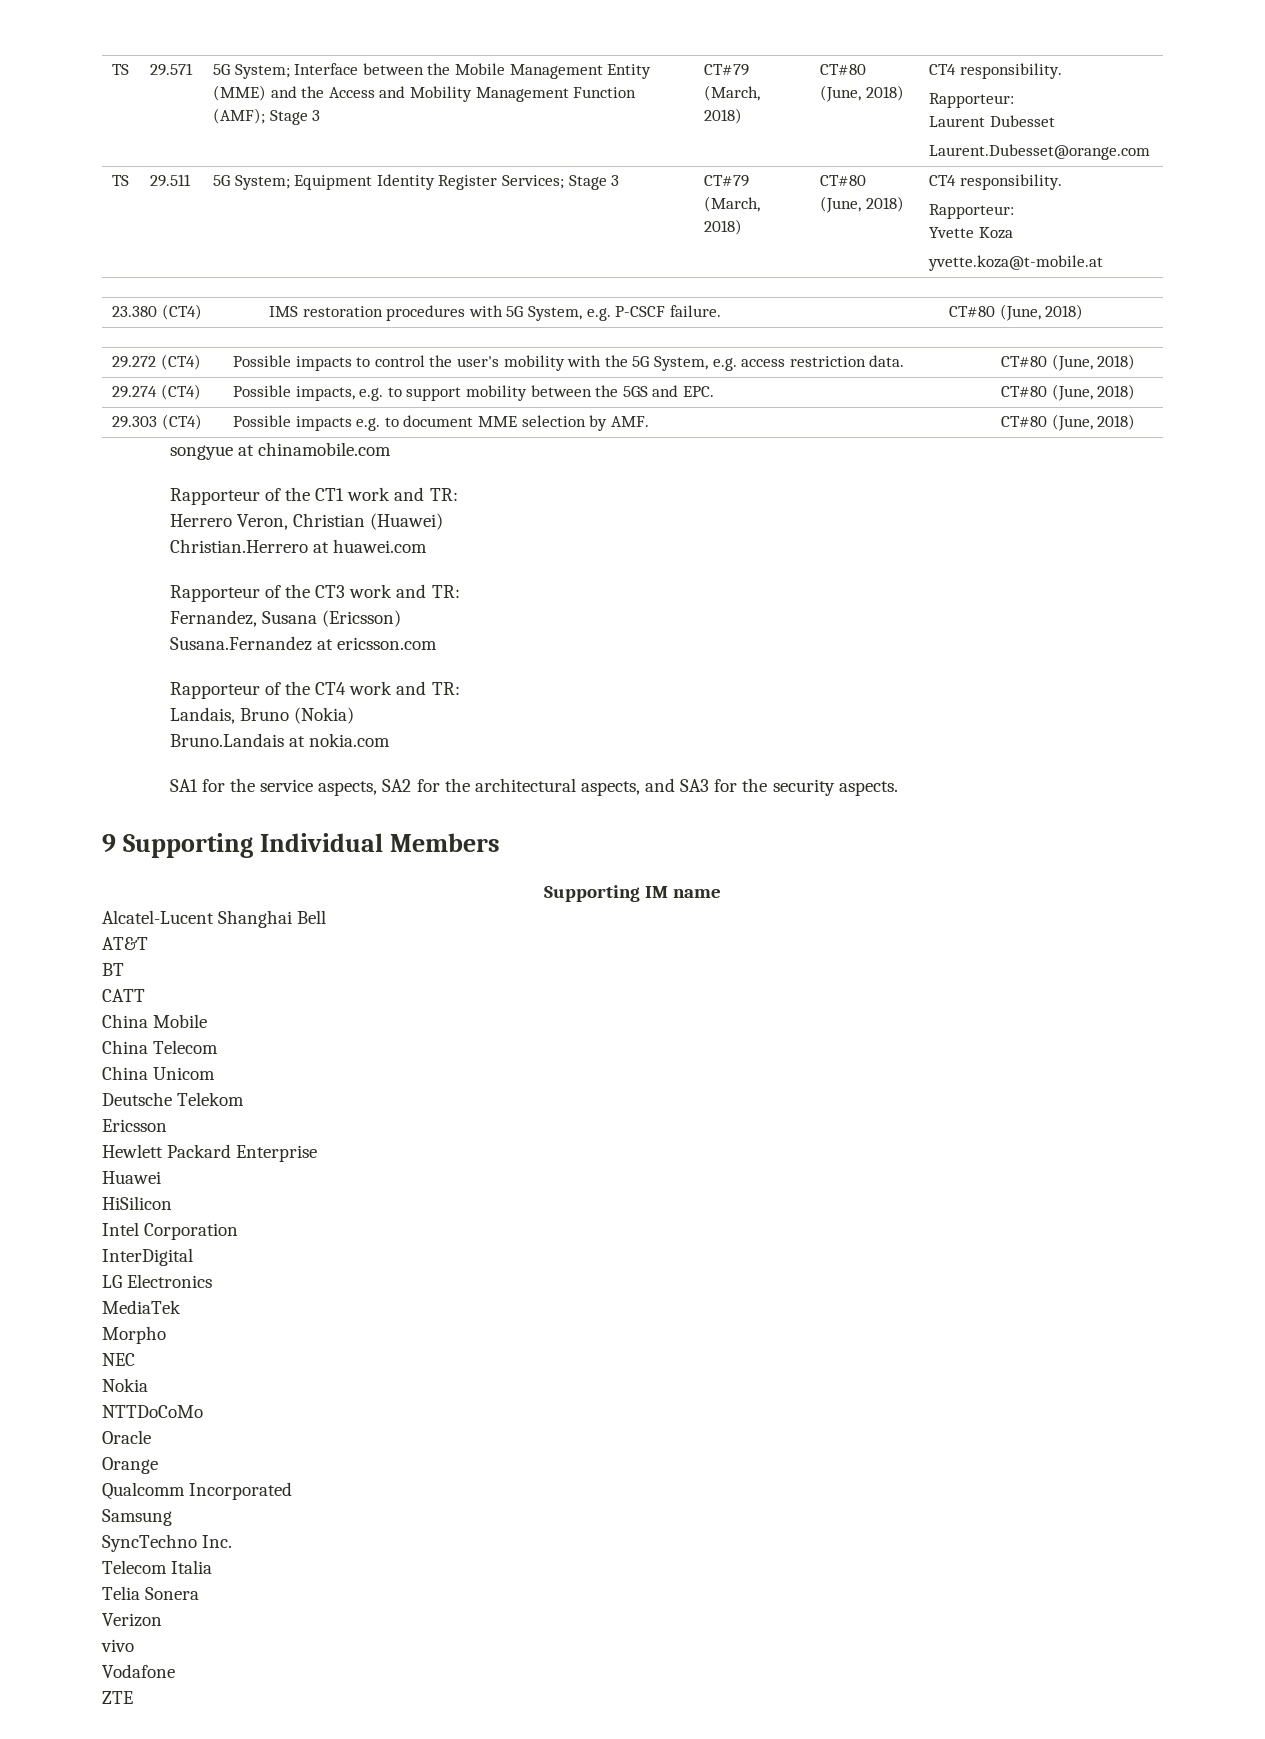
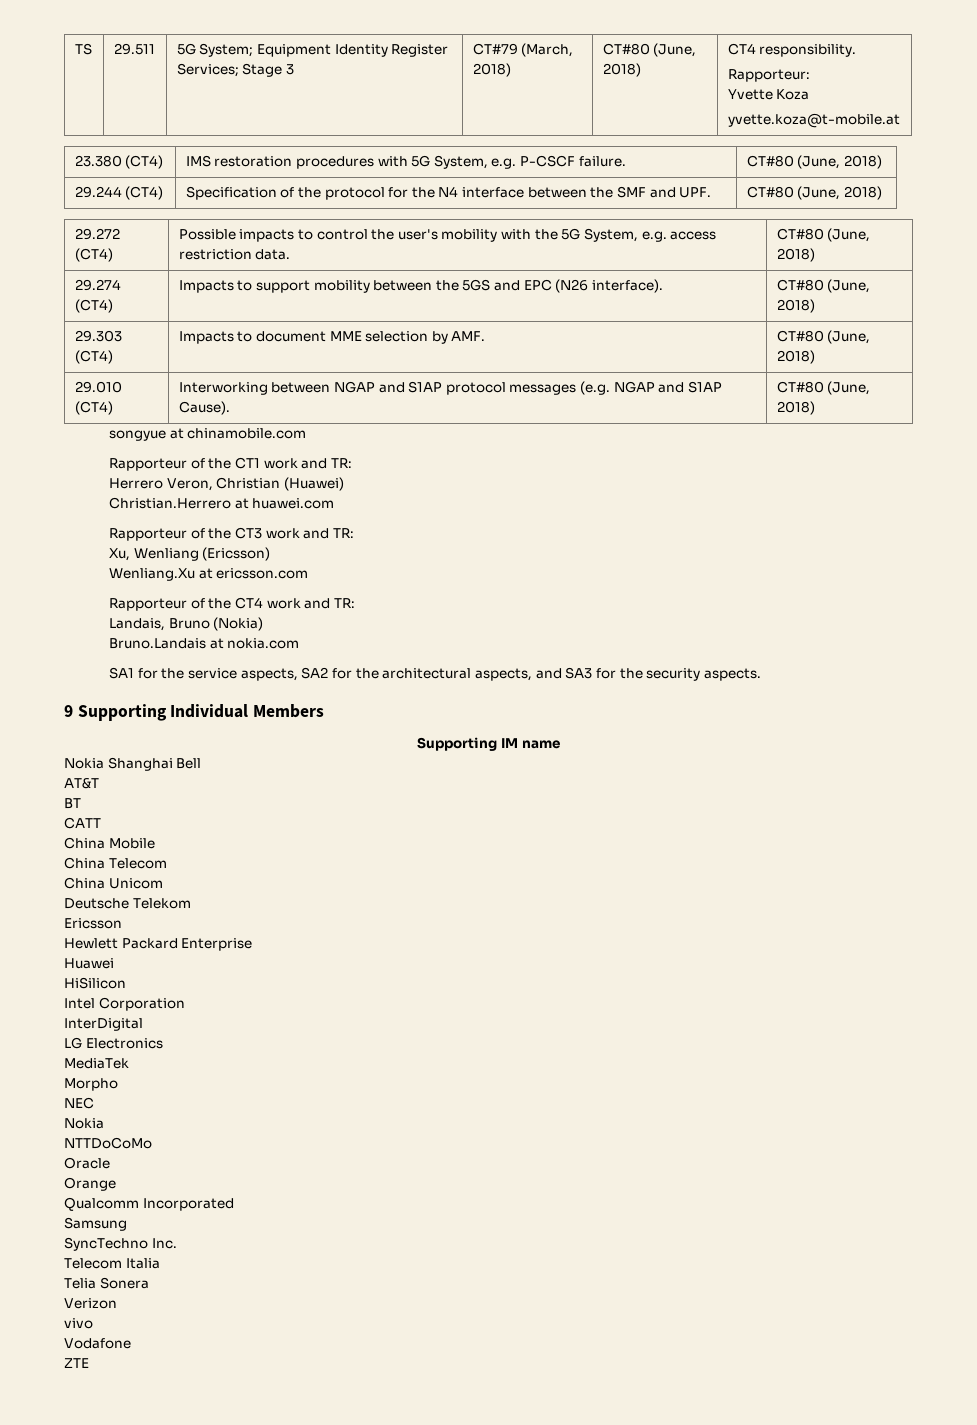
- TS | 29.571 | 5G System; Interface between the Mobile Management Entity (MME) and the Access and Mobility Management Function (AMF); Stage 3 | CT#79 (March, 2018) | CT#80 (June, 2018) | CT4 responsibility.
- Rapporteur:
- Laurent Dubesset
- Laurent.Dubesset@orange.com
+ 29.244 (CT4) | Specification of the protocol for the N4 interface between the SMF and UPF. | CT#80 (June, 2018)
- 29.274 (CT4) | Possible impacts, e.g. to support mobility between the 5GS and EPC. | CT#80 (June, 2018)
+ 29.274 (CT4) | Impacts to support mobility between the 5GS and EPC (N26 interface). | CT#80 (June, 2018)
- 29.303 (CT4) | Possible impacts e.g. to document MME selection by AMF. | CT#80 (June, 2018)
+ 29.303 (CT4) | Impacts to document MME selection by AMF. | CT#80 (June, 2018)
+ 29.010 (CT4) | Interworking between NGAP and S1AP protocol messages (e.g. NGAP and S1AP Cause). | CT#80 (June, 2018)
- Fernandez, Susana (Ericsson)
+ Xu, Wenliang (Ericsson)
- Susana.Fernandez at ericsson.com
+ Wenliang.Xu at ericsson.com
- Alcatel-Lucent Shanghai Bell
+ Nokia Shanghai Bell

